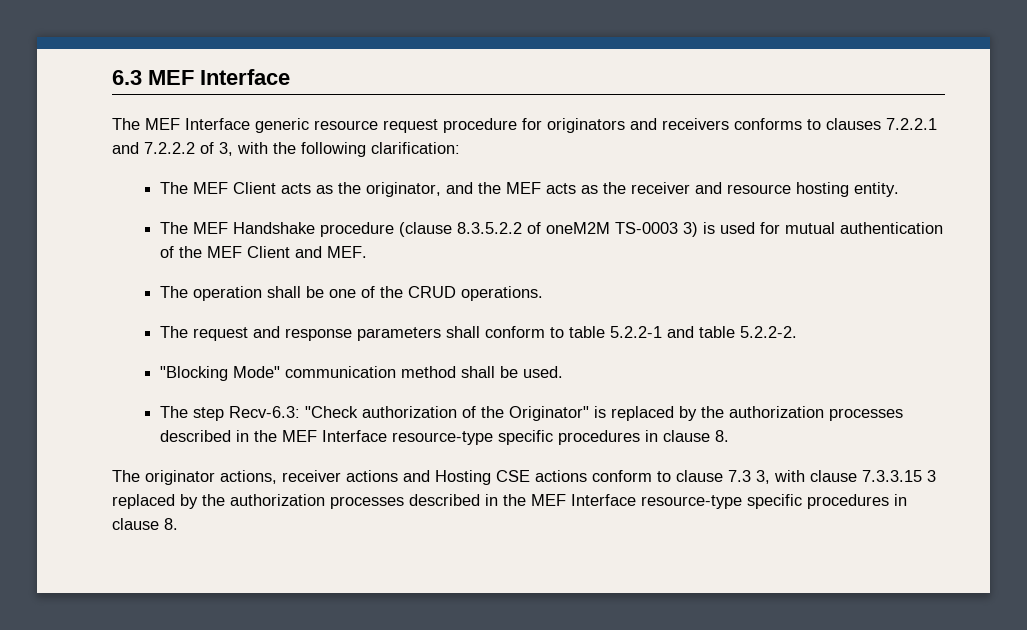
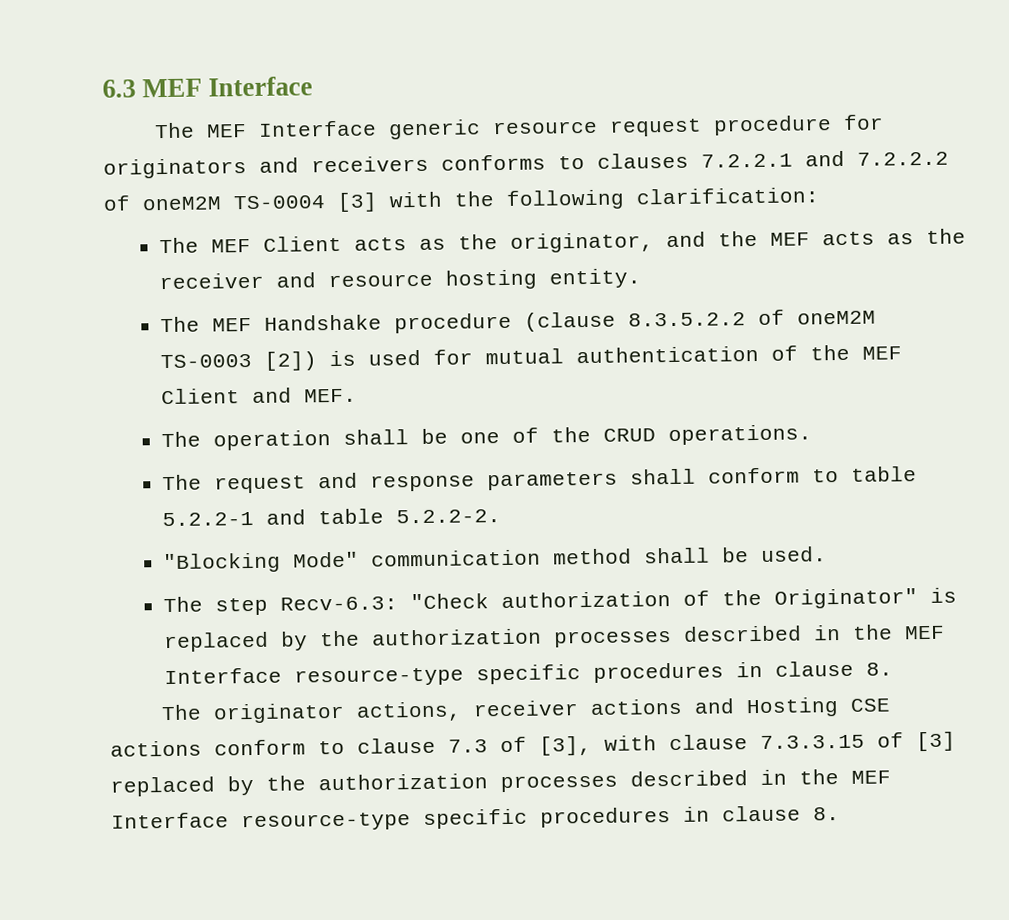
- The MEF Interface generic resource request procedure for originators and receivers conforms to clauses 7.2.2.1 and 7.2.2.2 of 3, with the following clarification:
+ The MEF Interface generic resource request procedure for originators and receivers conforms to clauses 7.2.2.1 and 7.2.2.2 of oneM2M TS-0004 [3] with the following clarification:
- The MEF Handshake procedure (clause 8.3.5.2.2 of oneM2M TS-0003 3) is used for mutual authentication of the MEF Client and MEF.
+ The MEF Handshake procedure (clause 8.3.5.2.2 of oneM2M TS-0003 [2]) is used for mutual authentication of the MEF Client and MEF.
- The originator actions, receiver actions and Hosting CSE actions conform to clause 7.3 3, with clause 7.3.3.15 3 replaced by the authorization processes described in the MEF Interface resource-type specific procedures in clause 8.
+ The originator actions, receiver actions and Hosting CSE actions conform to clause 7.3 of [3], with clause 7.3.3.15 of [3] replaced by the authorization processes described in the MEF Interface resource-type specific procedures in clause 8.

